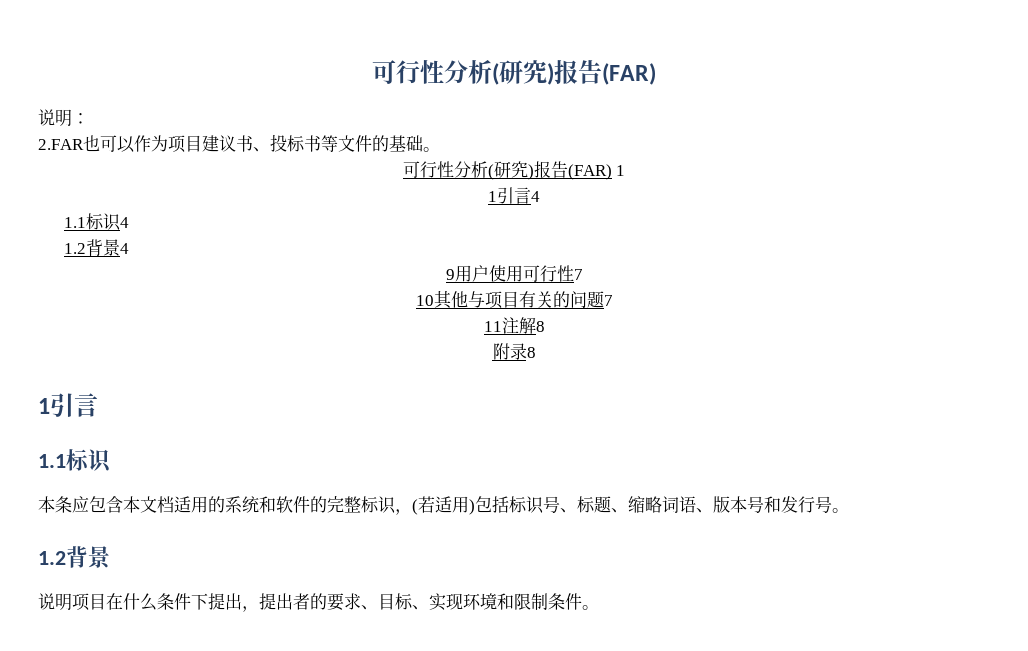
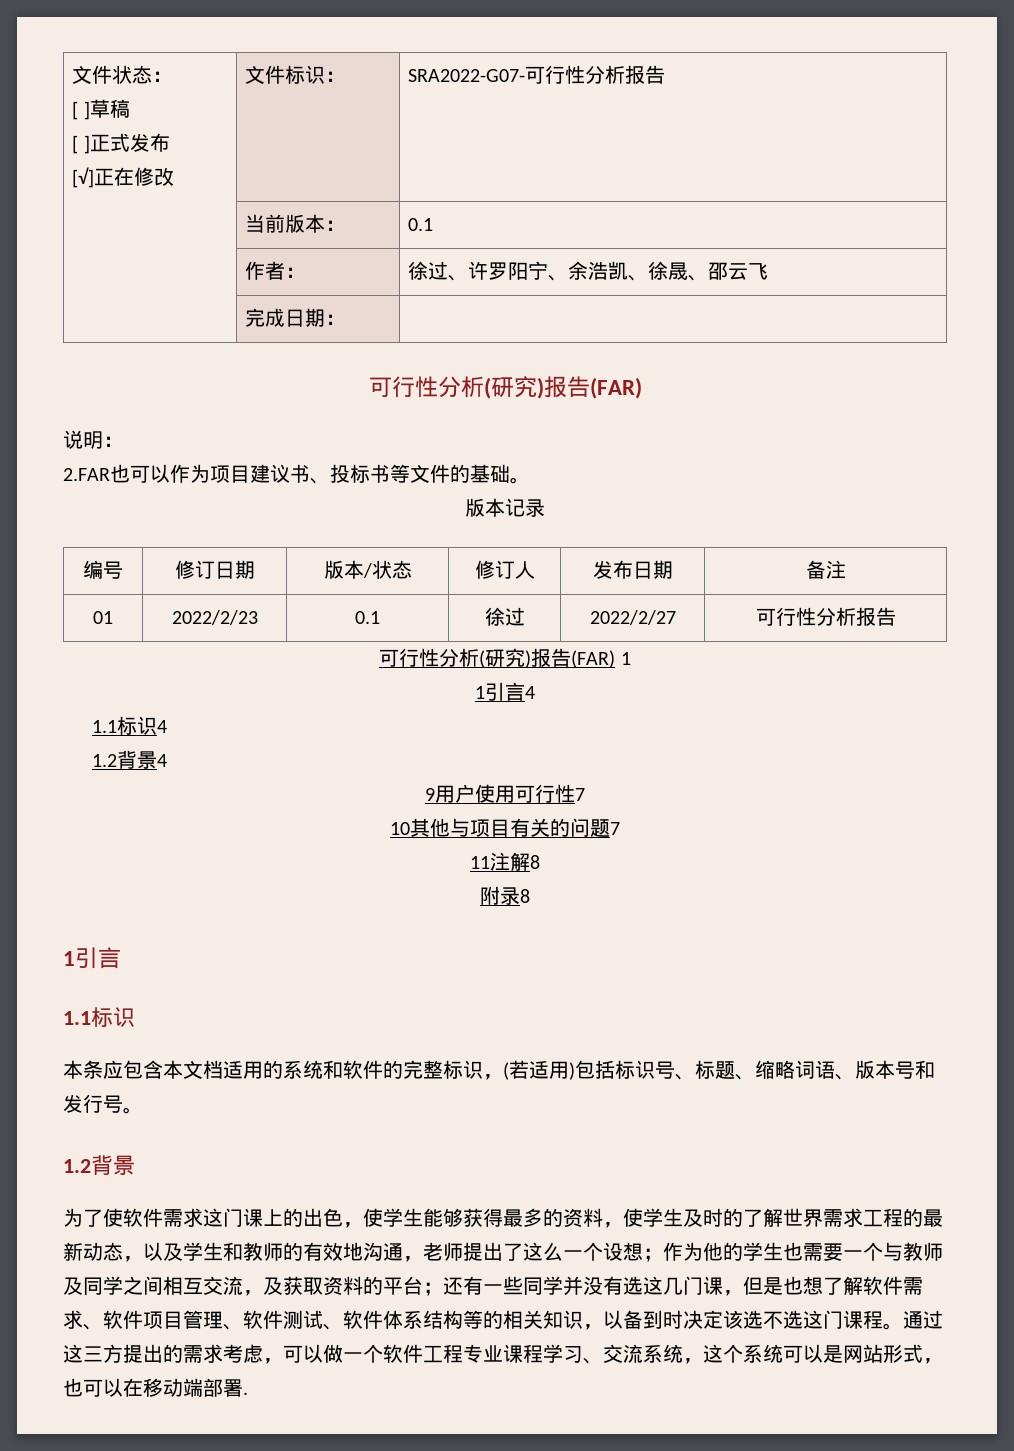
+ 文件状态：
+ [ ]草稿
+ [ ]正式发布
+ [√]正在修改 | 文件标识： | SRA2022-G07-可行性分析报告
+ | 当前版本： | 0.1
+ | 作者： | 徐过、许罗阳宁、余浩凯、徐晟、邵云飞
+ | 完成日期： |
+ 版本记录
+ 编号 | 修订日期 | 版本/状态 | 修订人 | 发布日期 | 备注
+ 01 | 2022/2/23 | 0.1 | 徐过 | 2022/2/27 | 可行性分析报告
- 说明项目在什么条件下提出，提出者的要求、目标、实现环境和限制条件。
+ 为了使软件需求这门课上的出色，使学生能够获得最多的资料，使学生及时的了解世界需求工程的最新动态，以及学生和教师的有效地沟通，老师提出了这么一个设想；作为他的学生也需要一个与教师及同学之间相互交流，及获取资料的平台；还有一些同学并没有选这几门课，但是也想了解软件需求、软件项目管理、软件测试、软件体系结构等的相关知识，以备到时决定该选不选这门课程。通过这三方提出的需求考虑，可以做一个软件工程专业课程学习、交流系统，这个系统可以是网站形式，也可以在移动端部署.

